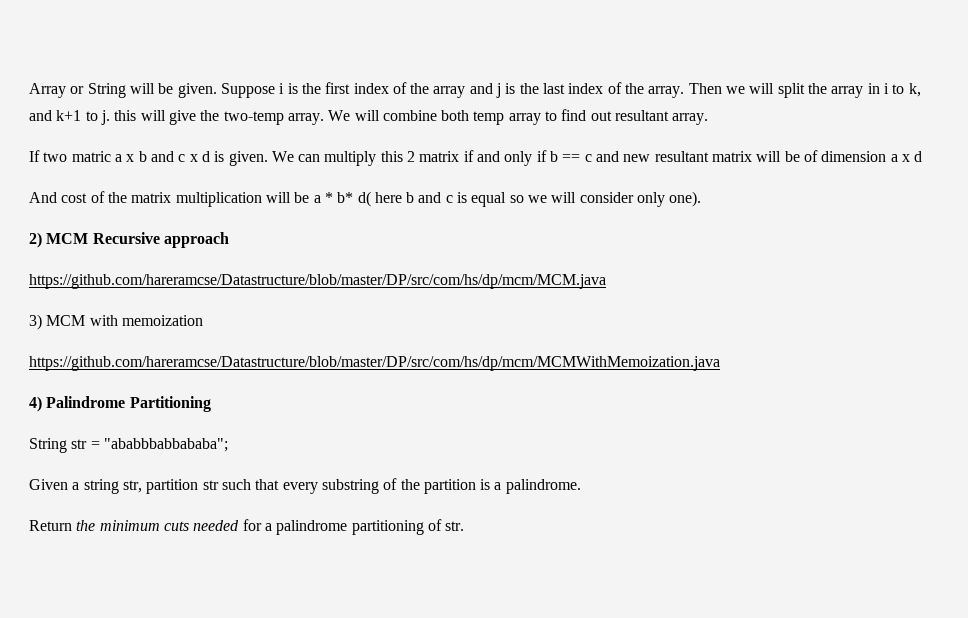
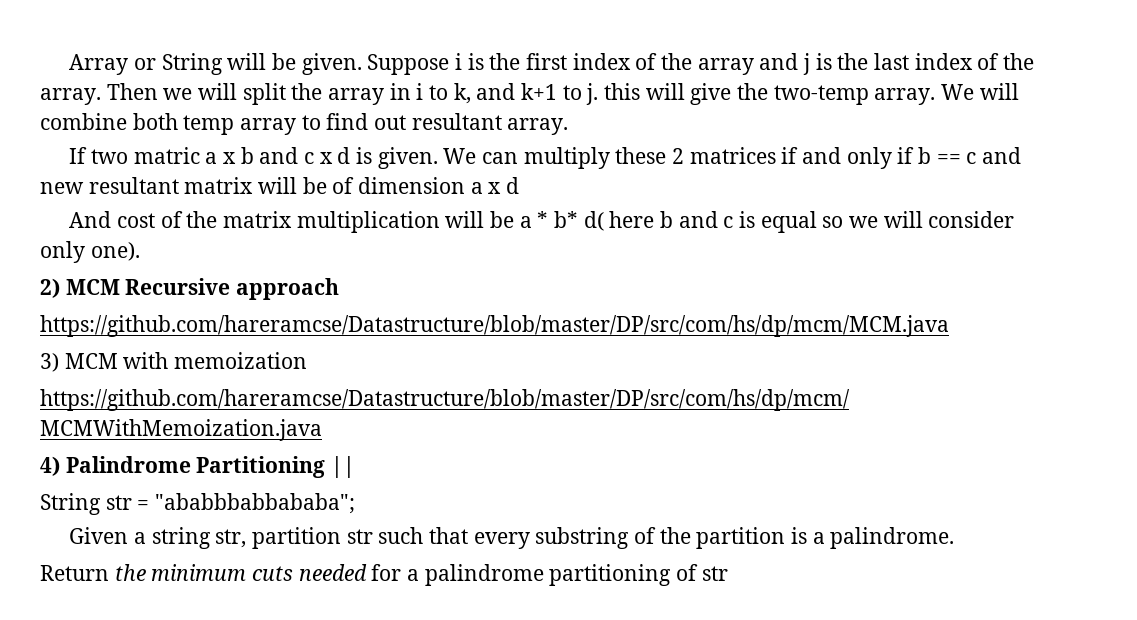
- We can multiply this 2 matrix if and only if b == c and new resultant matrix will be of dimension a x d
+ We can multiply these 2 matrices if and only if b == c and new resultant matrix will be of dimension a x d
- 4) Palindrome Partitioning
+ 4) Palindrome Partitioning ||
- Return the minimum cuts needed for a palindrome partitioning of str.
+ Return the minimum cuts needed for a palindrome partitioning of str

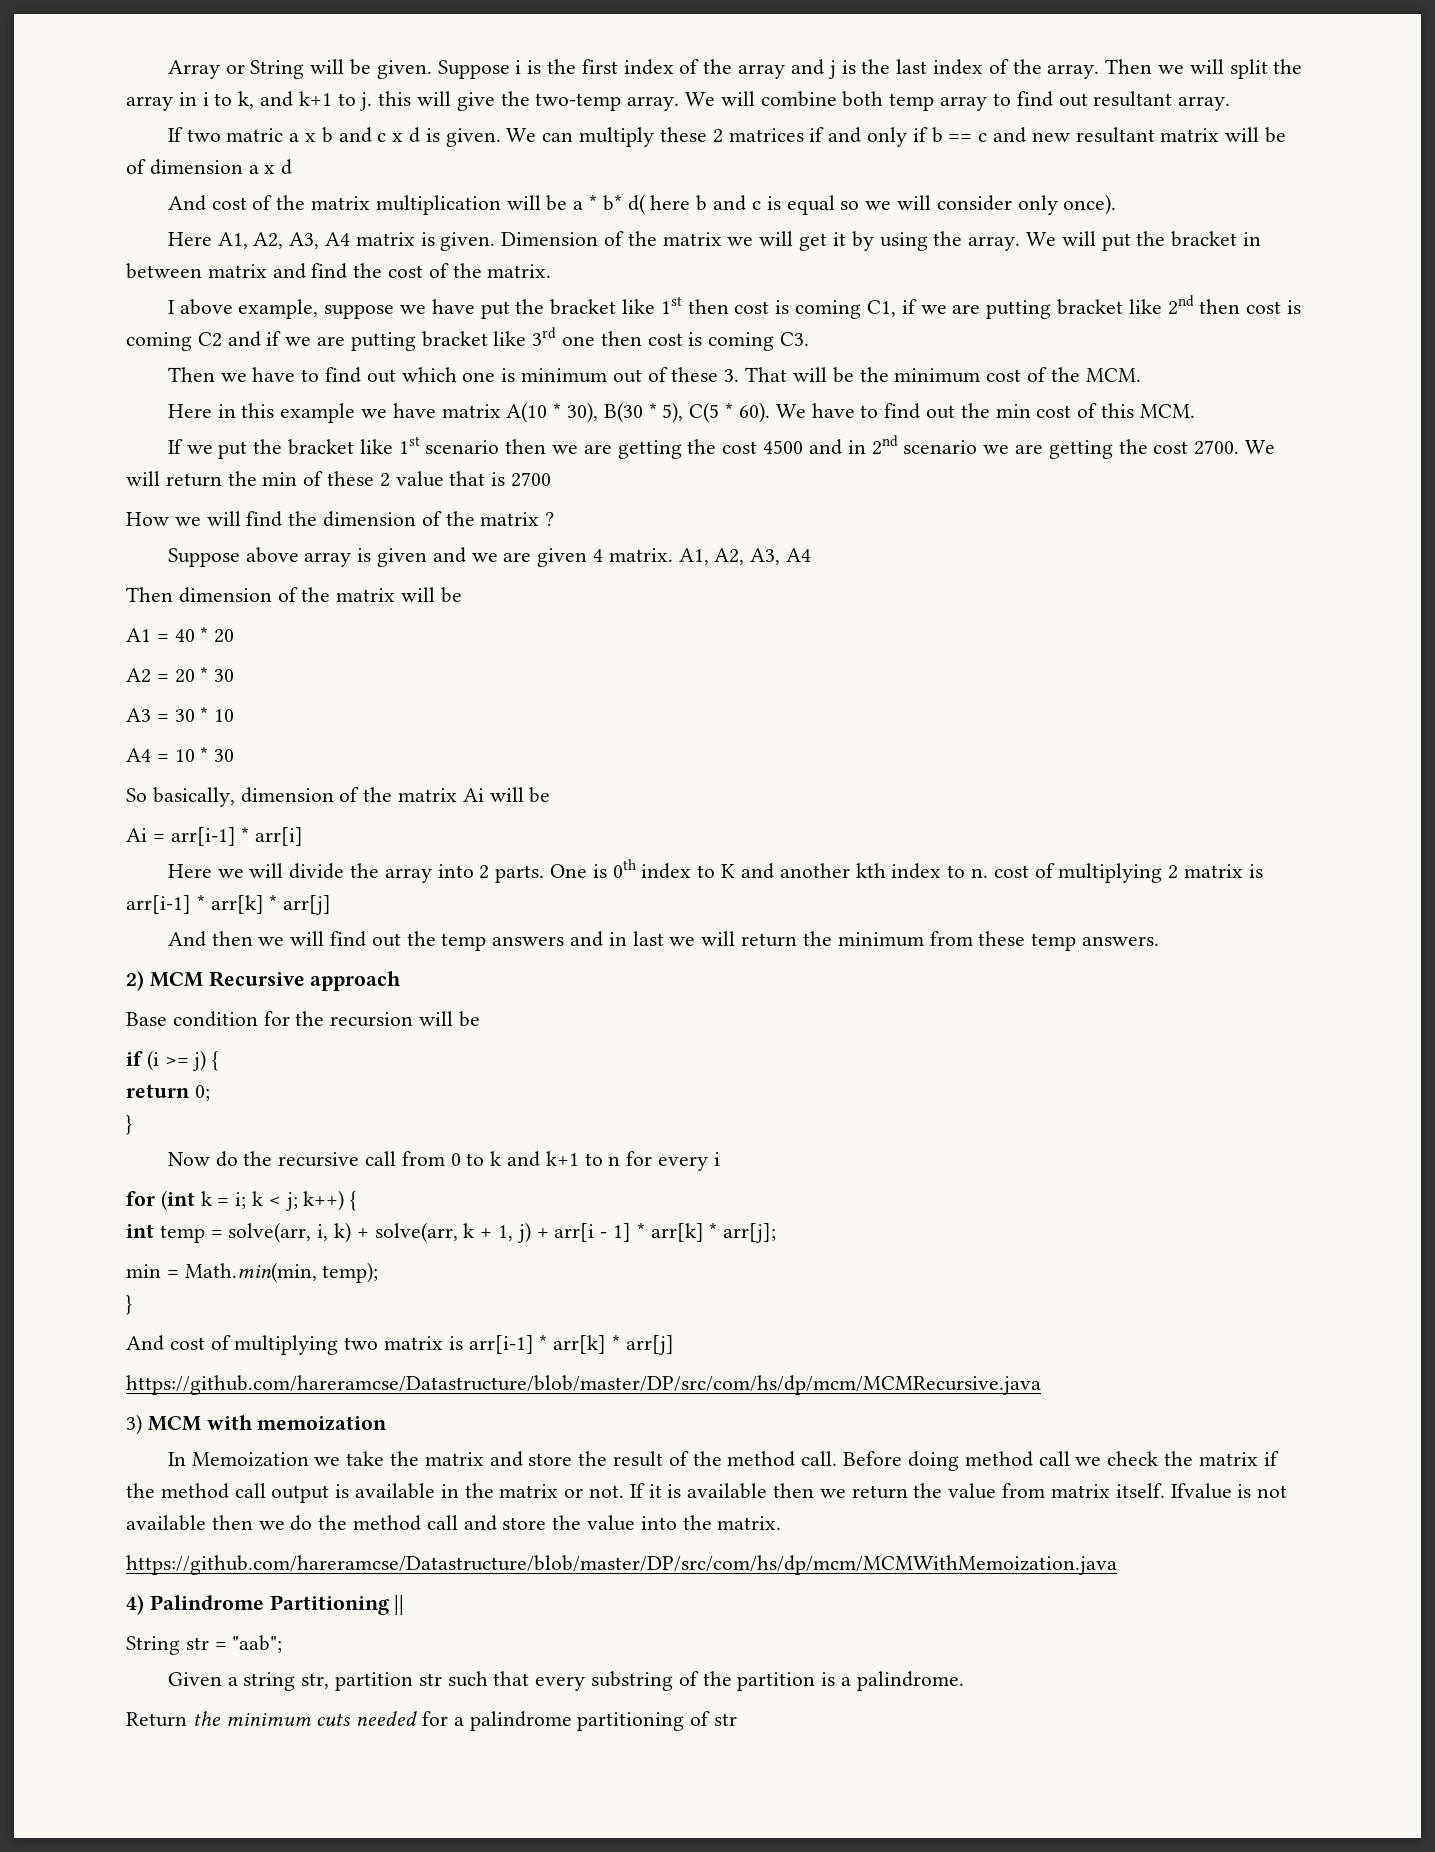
- And cost of the matrix multiplication will be a * b* d( here b and c is equal so we will consider only one).
+ And cost of the matrix multiplication will be a * b* d( here b and c is equal so we will consider only once).
+ Here A1, A2, A3, A4 matrix is given. Dimension of the matrix we will get it by using the array. We will put the bracket in between matrix and find the cost of the matrix.
+ I above example, suppose we have put the bracket like 1st then cost is coming C1, if we are putting bracket like 2nd then cost is coming C2 and if we are putting bracket like 3rd one then cost is coming C3.
+ Then we have to find out which one is minimum out of these 3. That will be the minimum cost of the MCM.
+ Here in this example we have matrix A(10 * 30), B(30 * 5), C(5 * 60). We have to find out the min cost of this MCM.
+ If we put the bracket like 1st scenario then we are getting the cost 4500 and in 2nd scenario we are getting the cost 2700. We will return the min of these 2 value that is 2700
+ How we will find the dimension of the matrix ?
+ Suppose above array is given and we are given 4 matrix. A1, A2, A3, A4
+ Then dimension of the matrix will be
+ A1 = 40 * 20
+ A2 = 20 * 30
+ A3 = 30 * 10
+ A4 = 10 * 30
+ So basically, dimension of the matrix Ai will be
+ Ai = arr[i-1] * arr[i]
+ Here we will divide the array into 2 parts. One is 0th index to K and another kth index to n. cost of multiplying 2 matrix is arr[i-1] * arr[k] * arr[j]
+ And then we will find out the temp answers and in last we will return the minimum from these temp answers.
  2) MCM Recursive approach
- https://github.com/hareramcse/Datastructure/blob/master/DP/src/com/hs/dp/mcm/MCM.java
+ Base condition for the recursion will be
+ if (i >= j) {
+ return 0;
+ }
+ Now do the recursive call from 0 to k and k+1 to n for every i
+ for (int k = i; k < j; k++) {
+ int temp = solve(arr, i, k) + solve(arr, k + 1, j) + arr[i - 1] * arr[k] * arr[j];
+ min = Math.min(min, temp);
+ }
+ And cost of multiplying two matrix is arr[i-1] * arr[k] * arr[j]
+ https://github.com/hareramcse/Datastructure/blob/master/DP/src/com/hs/dp/mcm/MCMRecursive.java
  3) MCM with memoization
+ In Memoization we take the matrix and store the result of the method call. Before doing method call we check the matrix if the method call output is available in the matrix or not. If it is available then we return the value from matrix itself. Ifvalue is not available then we do the method call and store the value into the matrix.
- String str = "ababbbabbababa";
+ String str = "aab";

